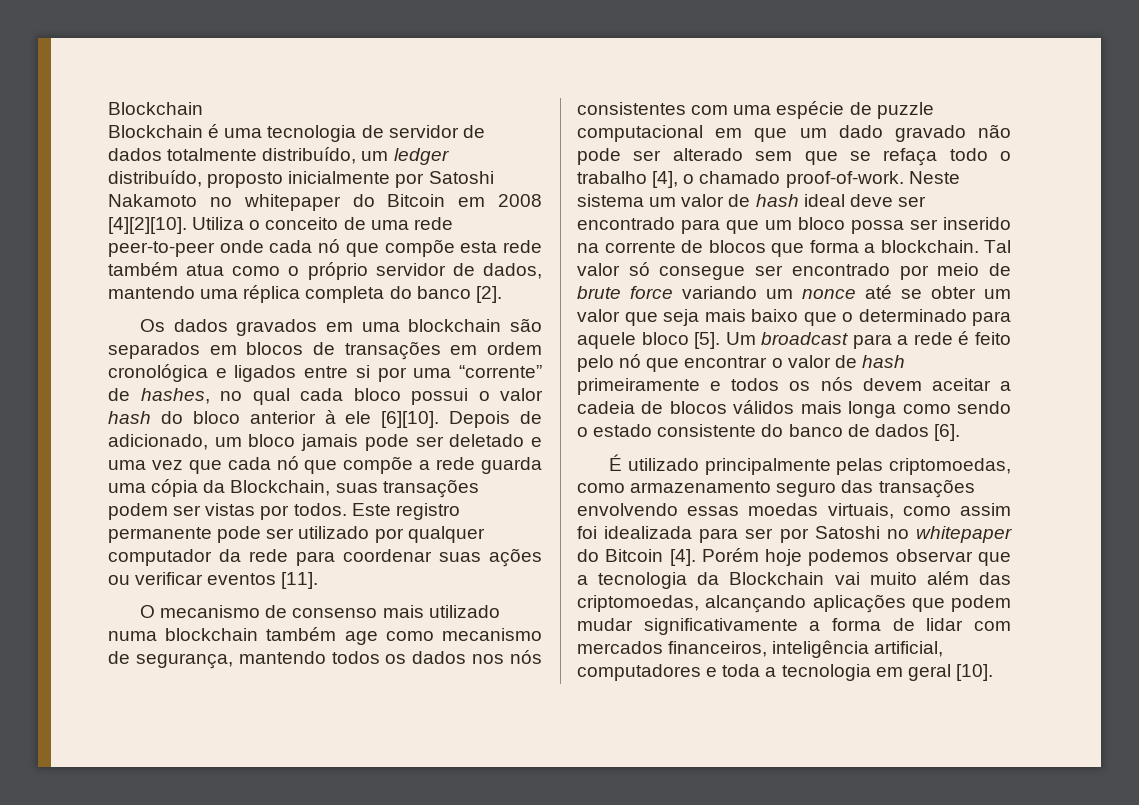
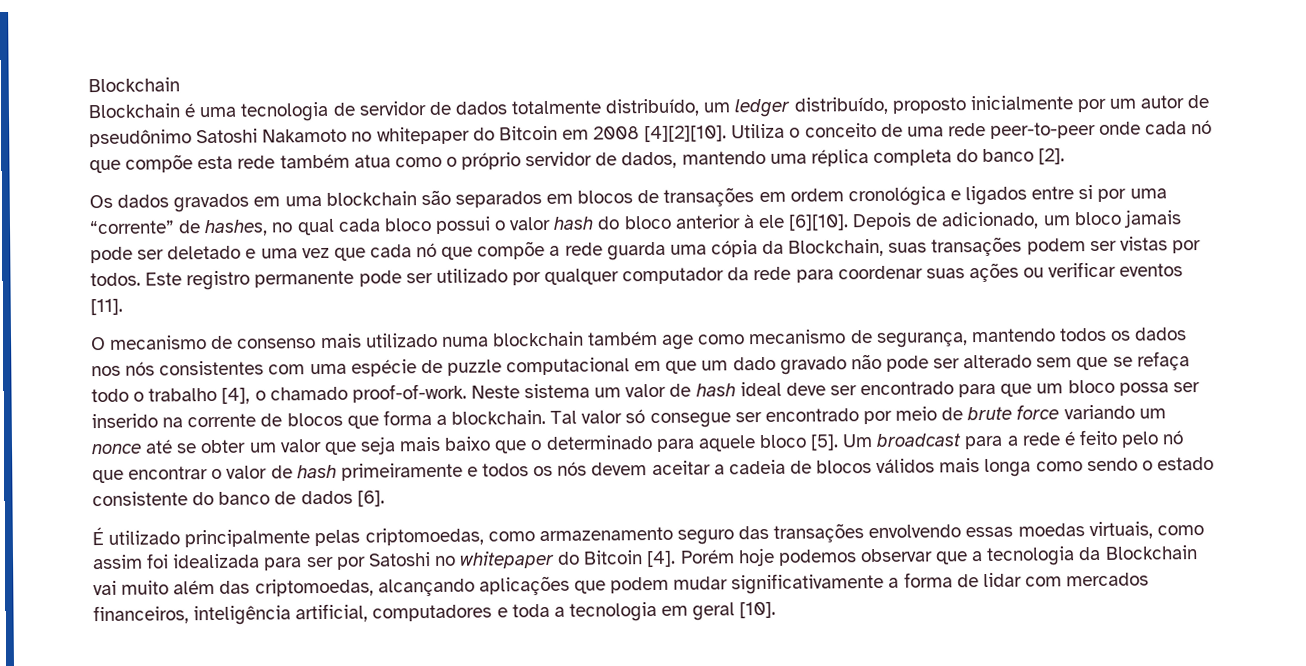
- Blockchain é uma tecnologia de servidor de dados totalmente distribuído, um ledger distribuído, proposto inicialmente por Satoshi Nakamoto no whitepaper do Bitcoin em 2008 [4][2][10].
+ Blockchain é uma tecnologia de servidor de dados totalmente distribuído, um ledger distribuído, proposto inicialmente por um autor de pseudônimo Satoshi Nakamoto no whitepaper do Bitcoin em 2008 [4][2][10].

